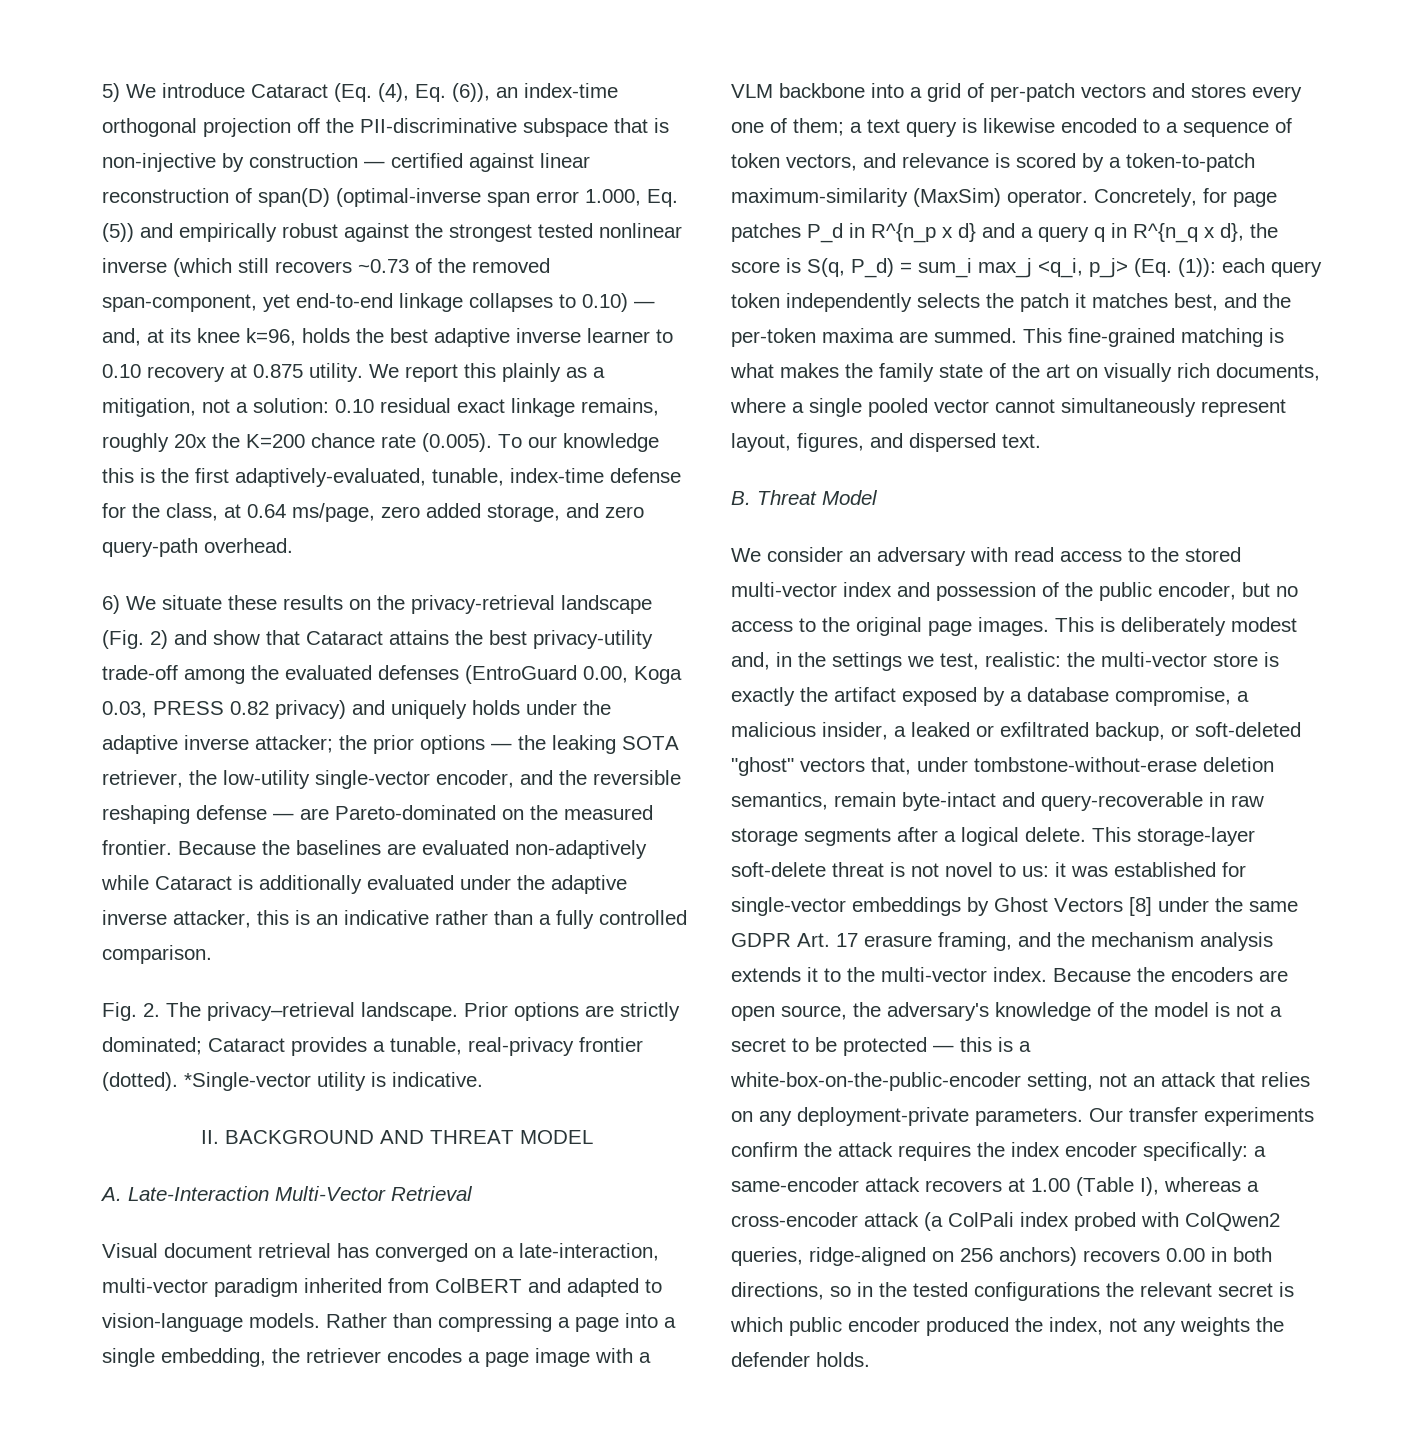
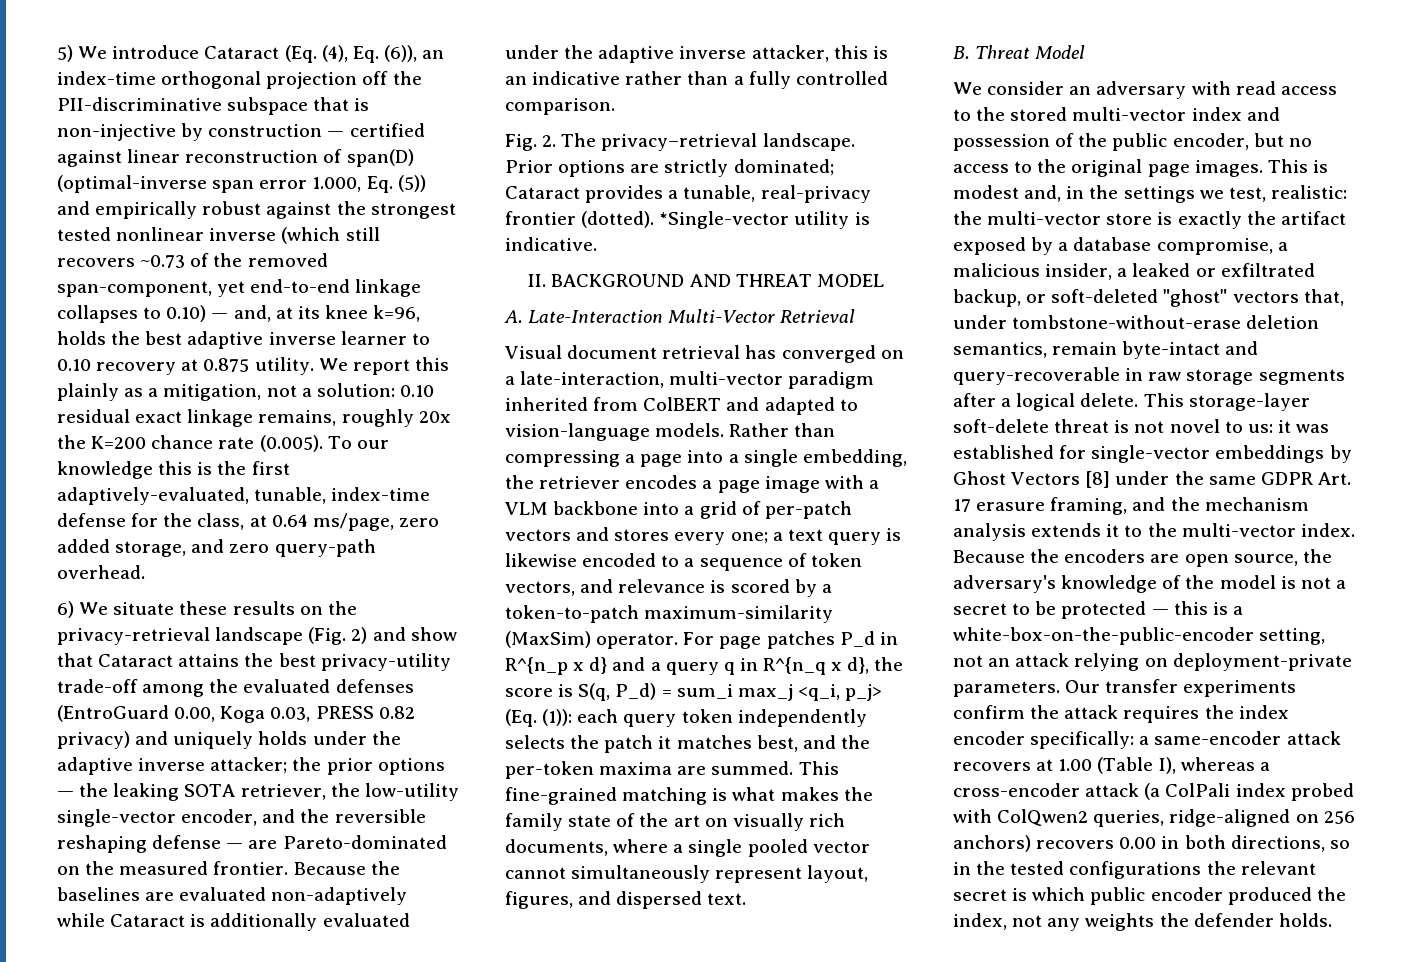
- Rather than compressing a page into a single embedding, the retriever encodes a page image with a VLM backbone into a grid of per-patch vectors and stores every one of them; a text query is likewise encoded to a sequence of token vectors, and relevance is scored by a token-to-patch maximum-similarity (MaxSim) operator.
+ Rather than compressing a page into a single embedding, the retriever encodes a page image with a VLM backbone into a grid of per-patch vectors and stores every one; a text query is likewise encoded to a sequence of token vectors, and relevance is scored by a token-to-patch maximum-similarity (MaxSim) operator.
- Concretely, for page patches P_d in R^{n_p x d} and a query q in R^{n_q x d}, the score is S(q, P_d) = sum_i max_j <q_i, p_j> (Eq. (1)): each query token independently selects the patch it matches best, and the per-token maxima are summed.
+ For page patches P_d in R^{n_p x d} and a query q in R^{n_q x d}, the score is S(q, P_d) = sum_i max_j <q_i, p_j> (Eq. (1)): each query token independently selects the patch it matches best, and the per-token maxima are summed.
- This is deliberately modest and, in the settings we test, realistic: the multi-vector store is exactly the artifact exposed by a database compromise, a malicious insider, a leaked or exfiltrated backup, or soft-deleted "ghost" vectors that, under tombstone-without-erase deletion semantics, remain byte-intact and query-recoverable in raw storage segments after a logical delete.
+ This is modest and, in the settings we test, realistic: the multi-vector store is exactly the artifact exposed by a database compromise, a malicious insider, a leaked or exfiltrated backup, or soft-deleted "ghost" vectors that, under tombstone-without-erase deletion semantics, remain byte-intact and query-recoverable in raw storage segments after a logical delete.
- Because the encoders are open source, the adversary's knowledge of the model is not a secret to be protected — this is a white-box-on-the-public-encoder setting, not an attack that relies on any deployment-private parameters.
+ Because the encoders are open source, the adversary's knowledge of the model is not a secret to be protected — this is a white-box-on-the-public-encoder setting, not an attack relying on deployment-private parameters.

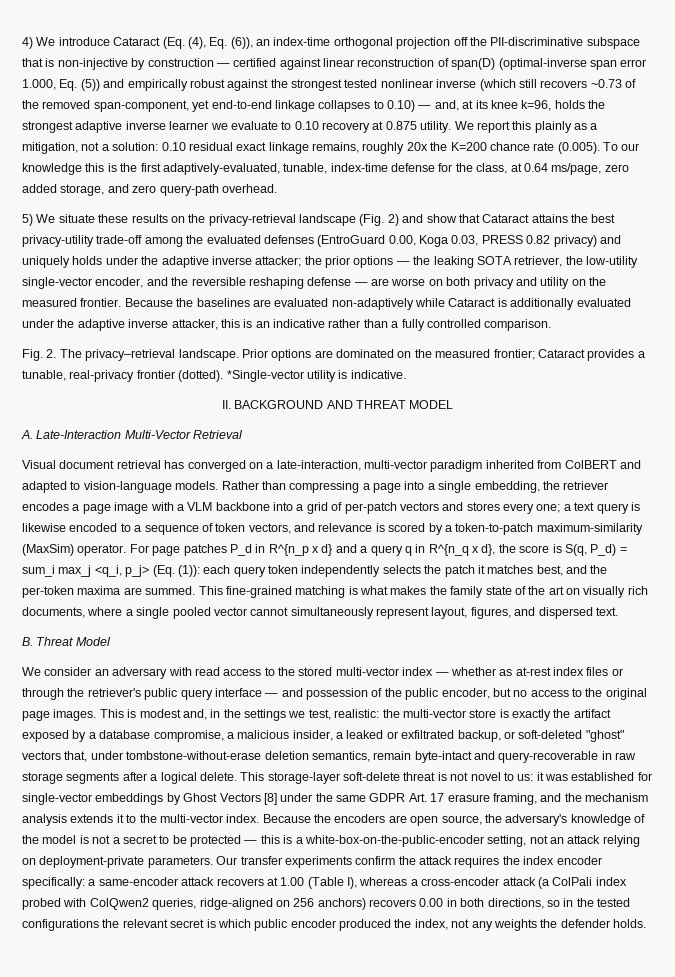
- 5) We introduce Cataract (Eq. (4), Eq. (6)), an index-time orthogonal projection off the PII-discriminative subspace that is non-injective by construction — certified against linear reconstruction of span(D) (optimal-inverse span error 1.000, Eq. (5)) and empirically robust against the strongest tested nonlinear inverse (which still recovers ~0.73 of the removed span-component, yet end-to-end linkage collapses to 0.10) — and, at its knee k=96, holds the best adaptive inverse learner to 0.10 recovery at 0.875 utility.
+ 4) We introduce Cataract (Eq. (4), Eq. (6)), an index-time orthogonal projection off the PII-discriminative subspace that is non-injective by construction — certified against linear reconstruction of span(D) (optimal-inverse span error 1.000, Eq. (5)) and empirically robust against the strongest tested nonlinear inverse (which still recovers ~0.73 of the removed span-component, yet end-to-end linkage collapses to 0.10) — and, at its knee k=96, holds the strongest adaptive inverse learner we evaluate to 0.10 recovery at 0.875 utility.
- 6) We situate these results on the privacy-retrieval landscape (Fig. 2) and show that Cataract attains the best privacy-utility trade-off among the evaluated defenses (EntroGuard 0.00, Koga 0.03, PRESS 0.82 privacy) and uniquely holds under the adaptive inverse attacker;
+ 5) We situate these results on the privacy-retrieval landscape (Fig. 2) and show that Cataract attains the best privacy-utility trade-off among the evaluated defenses (EntroGuard 0.00, Koga 0.03, PRESS 0.82 privacy) and uniquely holds under the adaptive inverse attacker;
- the prior options — the leaking SOTA retriever, the low-utility single-vector encoder, and the reversible reshaping defense — are Pareto-dominated on the measured frontier.
+ the prior options — the leaking SOTA retriever, the low-utility single-vector encoder, and the reversible reshaping defense — are worse on both privacy and utility on the measured frontier.
- Prior options are strictly dominated; Cataract provides a tunable, real-privacy frontier (dotted).
+ Prior options are dominated on the measured frontier; Cataract provides a tunable, real-privacy frontier (dotted).
- We consider an adversary with read access to the stored multi-vector index and possession of the public encoder, but no access to the original page images.
+ We consider an adversary with read access to the stored multi-vector index — whether as at-rest index files or through the retriever's public query interface — and possession of the public encoder, but no access to the original page images.

